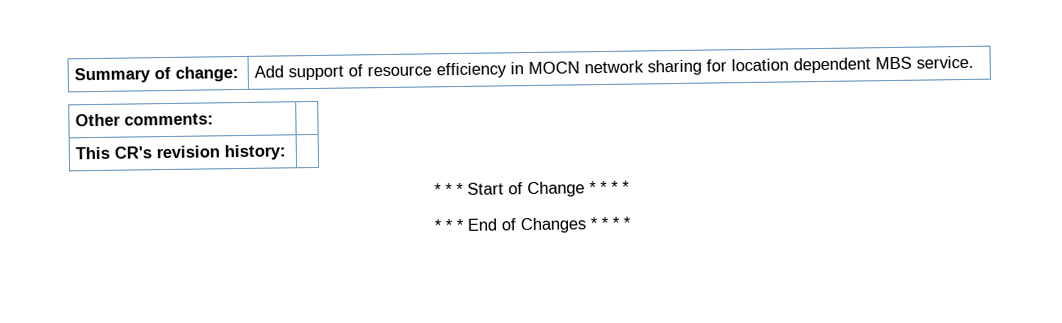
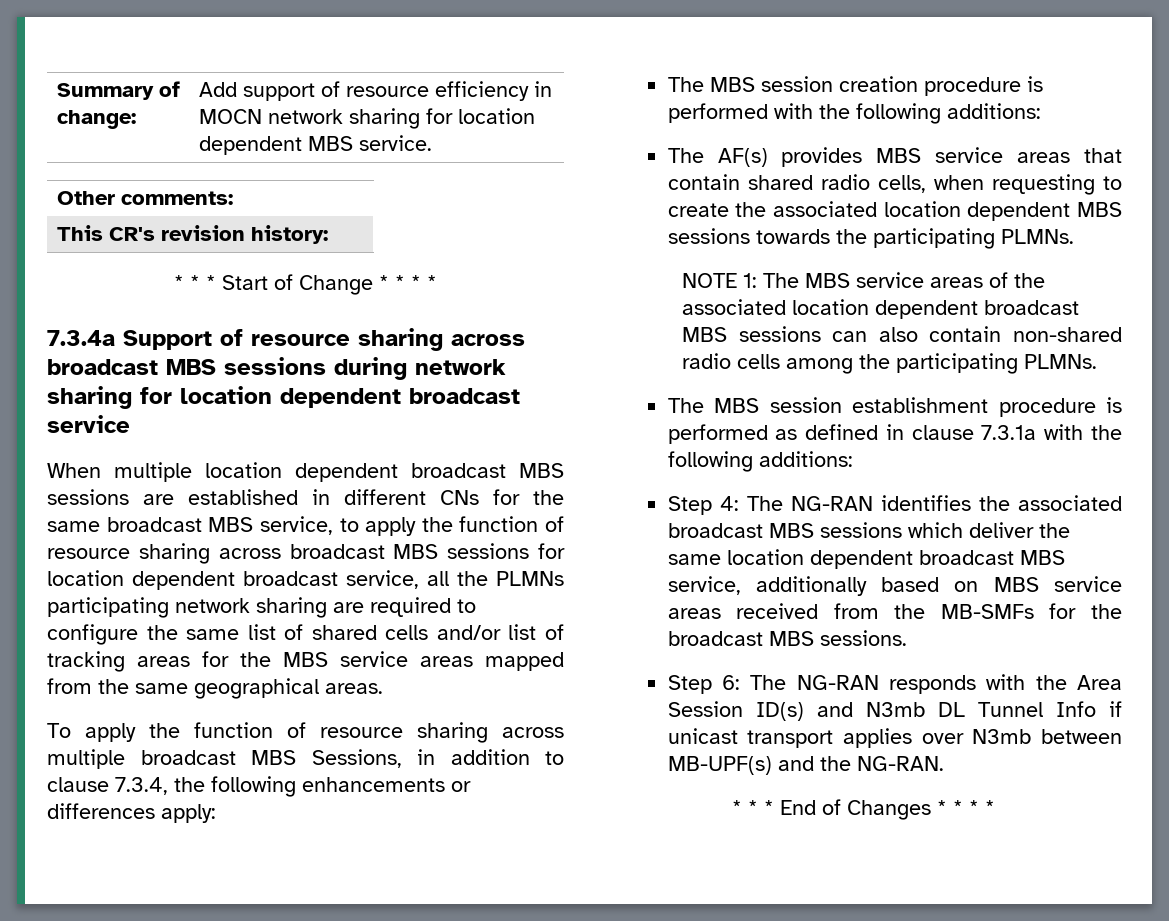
+ 7.3.4a Support of resource sharing across broadcast MBS sessions during network sharing for location dependent broadcast service
+ When multiple location dependent broadcast MBS sessions are established in different CNs for the same broadcast MBS service, to apply the function of resource sharing across broadcast MBS sessions for location dependent broadcast service, all the PLMNs participating network sharing are required to configure the same list of shared cells and/or list of tracking areas for the MBS service areas mapped from the same geographical areas.
+ To apply the function of resource sharing across multiple broadcast MBS Sessions, in addition to clause 7.3.4, the following enhancements or differences apply:
+ The MBS session creation procedure is performed with the following additions:
+ The AF(s) provides MBS service areas that contain shared radio cells, when requesting to create the associated location dependent MBS sessions towards the participating PLMNs.
+ NOTE 1: The MBS service areas of the associated location dependent broadcast MBS sessions can also contain non-shared radio cells among the participating PLMNs.
+ The MBS session establishment procedure is performed as defined in clause 7.3.1a with the following additions:
+ Step 4: The NG-RAN identifies the associated broadcast MBS sessions which deliver the same location dependent broadcast MBS service, additionally based on MBS service areas received from the MB-SMFs for the broadcast MBS sessions.
+ Step 6: The NG-RAN responds with the Area Session ID(s) and N3mb DL Tunnel Info if unicast transport applies over N3mb between MB-UPF(s) and the NG-RAN.

